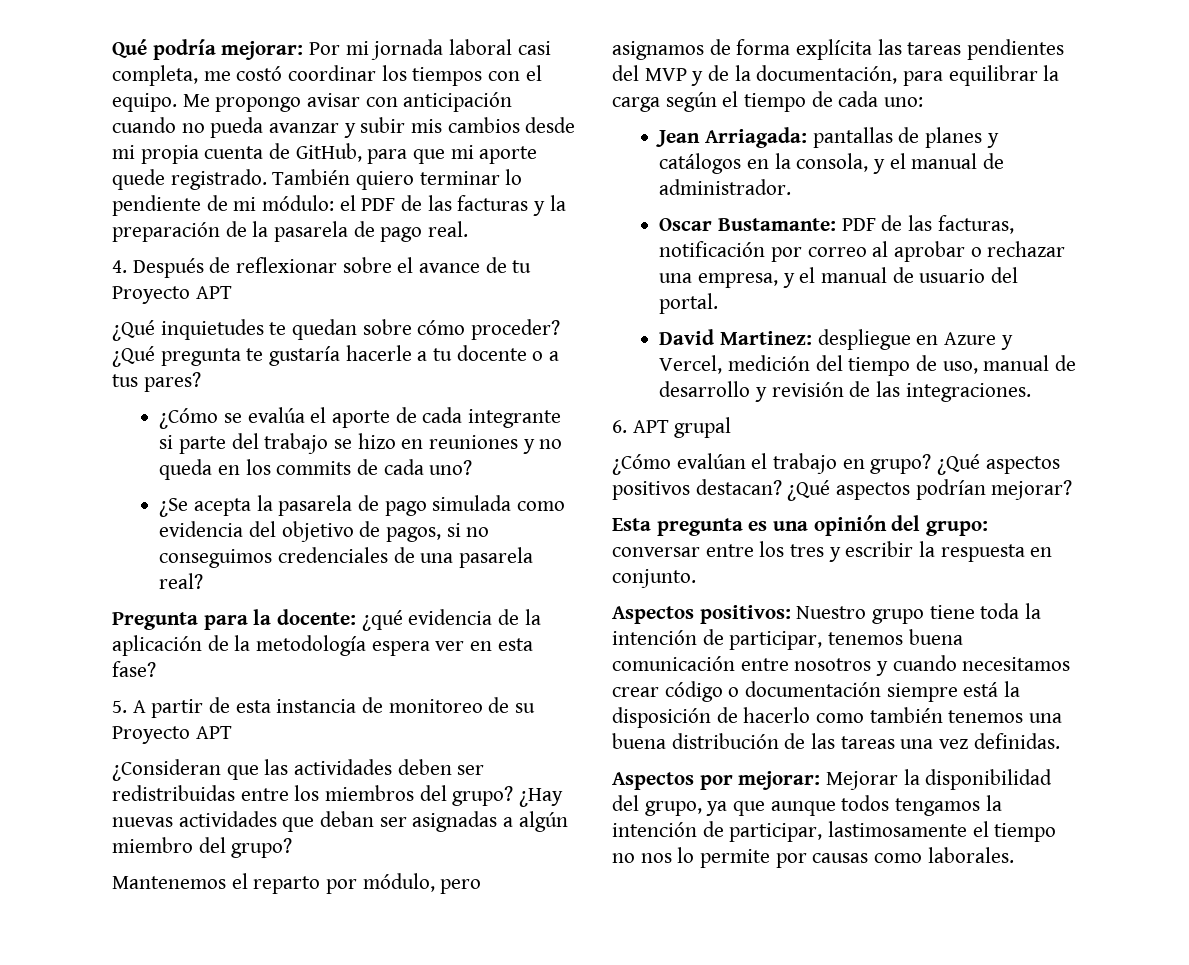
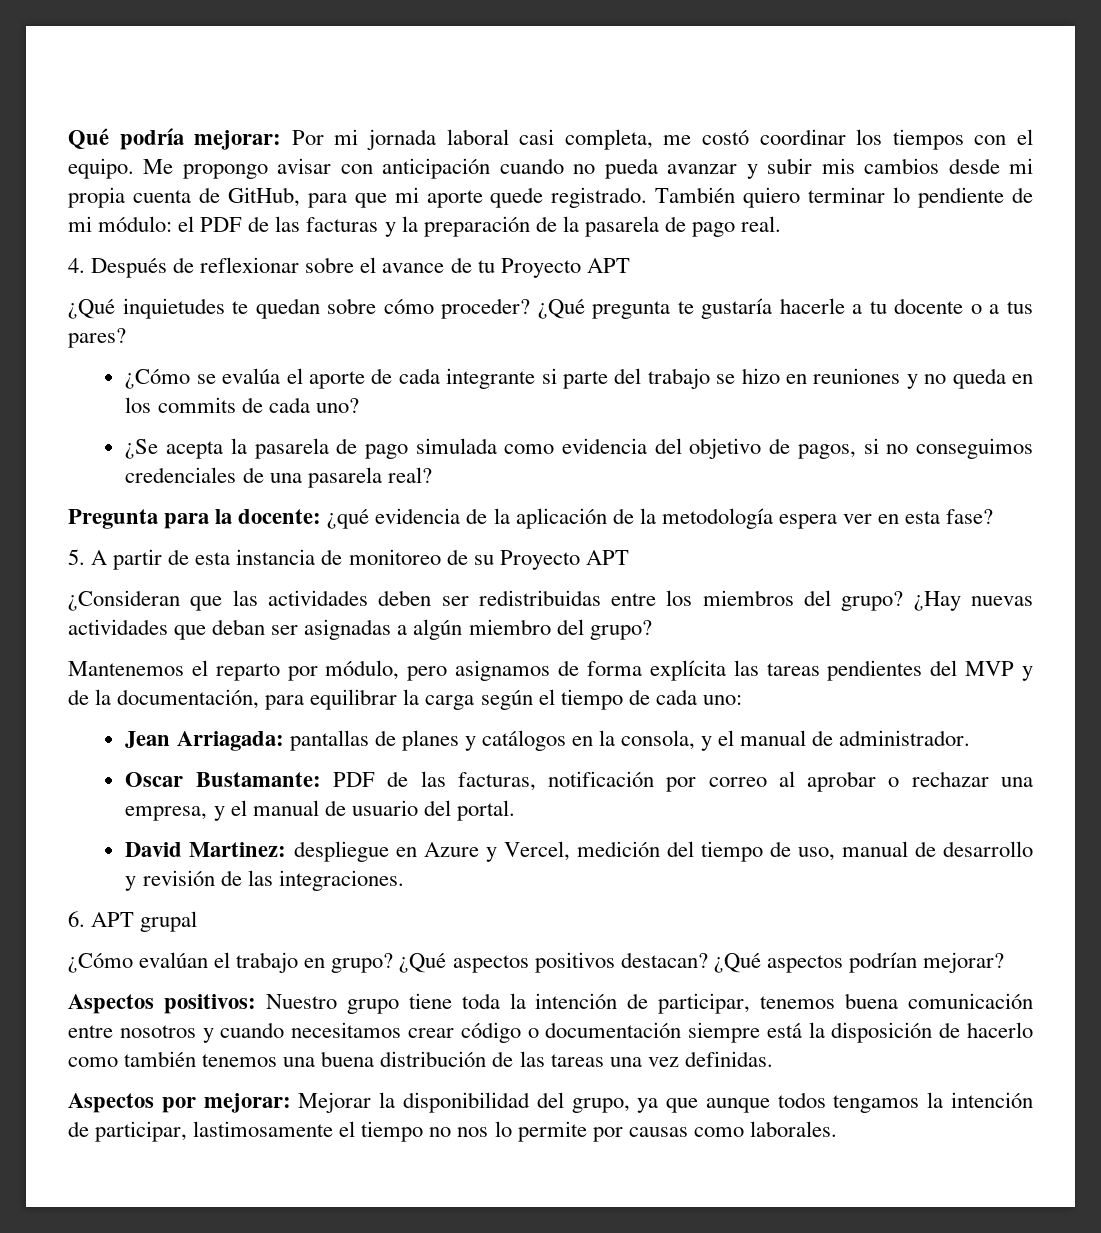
- Esta pregunta es una opinión del grupo: conversar entre los tres y escribir la respuesta en conjunto.

